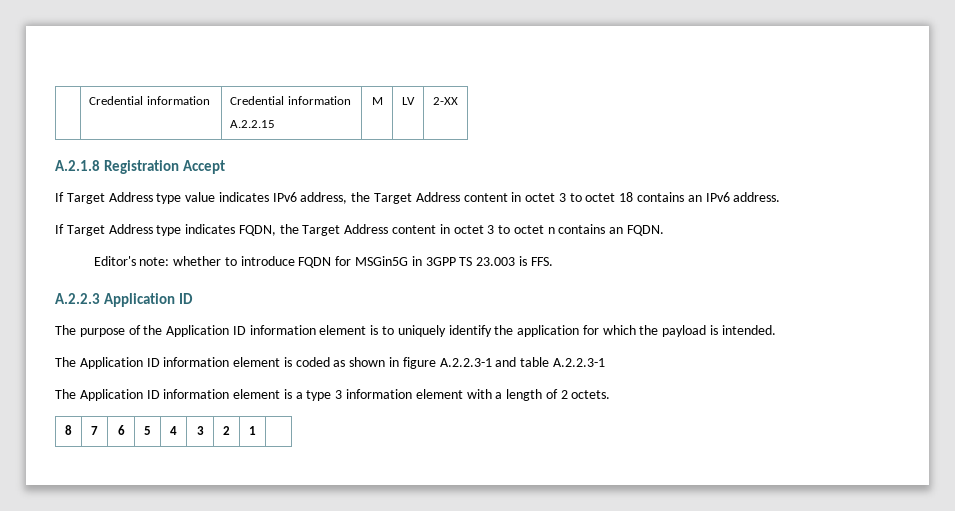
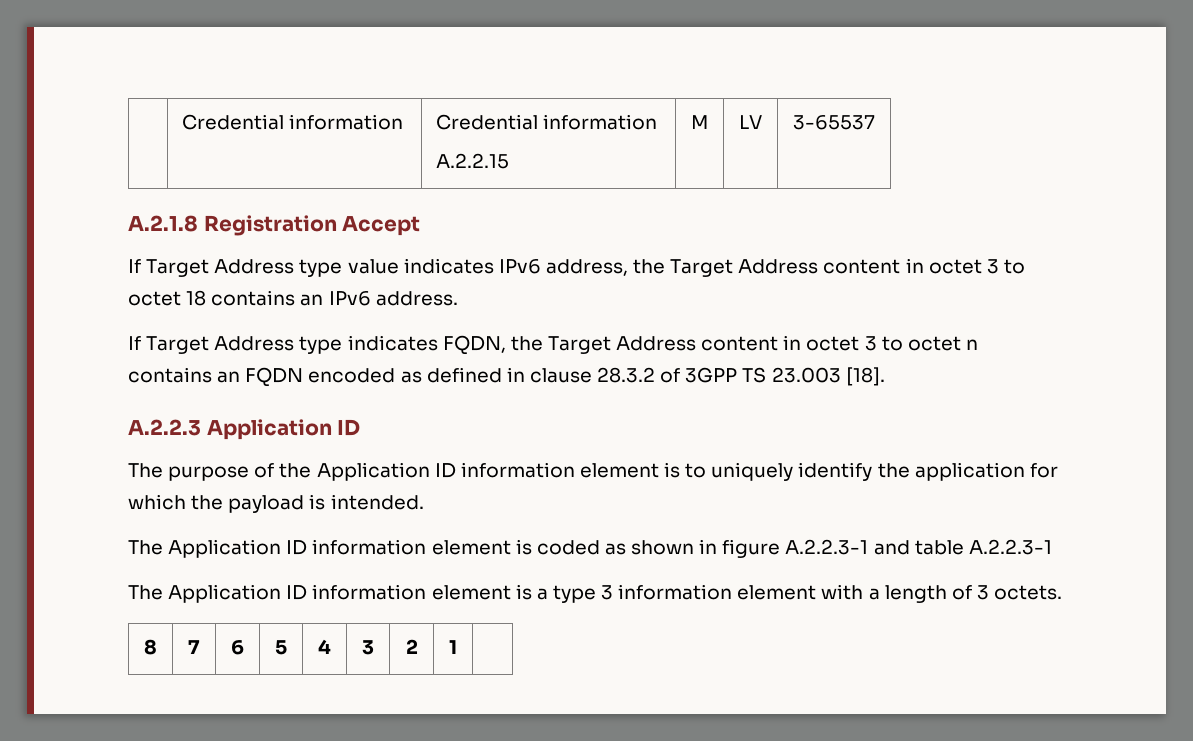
  | Credential information | Credential information
- A.2.2.15 | M | LV | 2-XX
+ A.2.2.15 | M | LV | 3-65537
- If Target Address type indicates FQDN, the Target Address content in octet 3 to octet n contains an FQDN.
- Editor's note: whether to introduce FQDN for MSGin5G in 3GPP TS 23.003 is FFS.
+ If Target Address type indicates FQDN, the Target Address content in octet 3 to octet n contains an FQDN encoded as defined in clause 28.3.2 of 3GPP TS 23.003 [18].
- The Application ID information element is a type 3 information element with a length of 2 octets.
+ The Application ID information element is a type 3 information element with a length of 3 octets.

